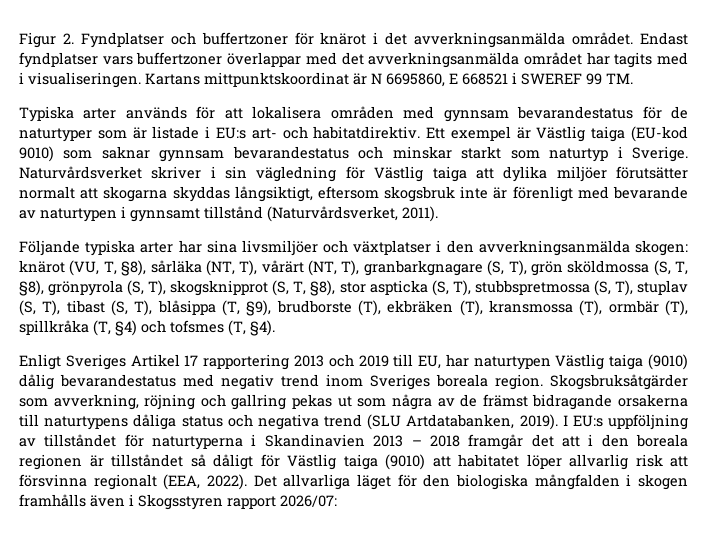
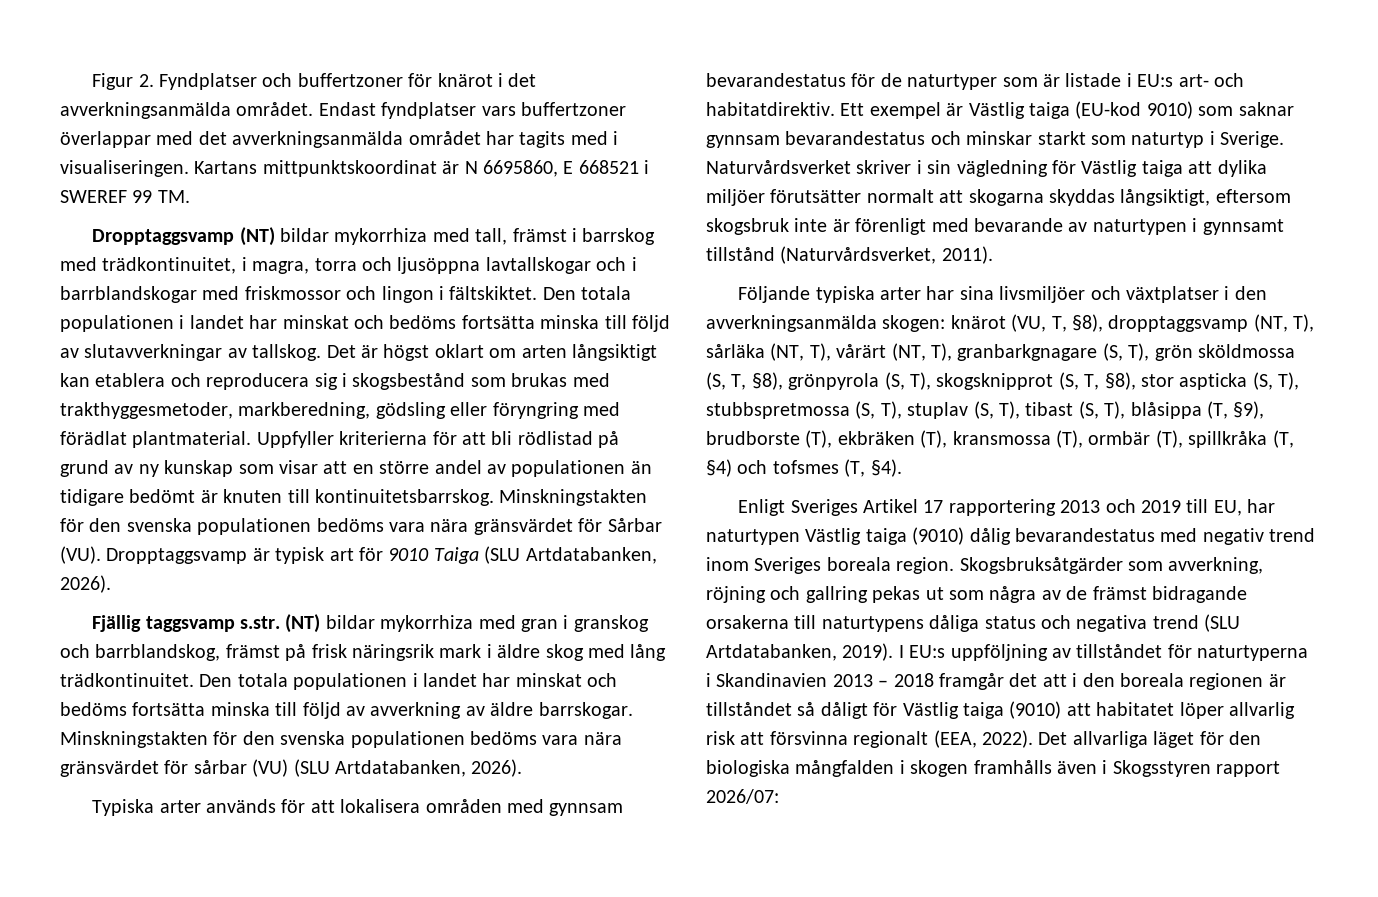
+ Dropptaggsvamp (NT) bildar mykorrhiza med tall, främst i barrskog med trädkontinuitet, i magra, torra och ljusöppna lavtallskogar och i barrblandskogar med friskmossor och lingon i fältskiktet. Den totala populationen i landet har minskat och bedöms fortsätta minska till följd av slutavverkningar av tallskog. Det är högst oklart om arten långsiktigt kan etablera och reproducera sig i skogsbestånd som brukas med trakthyggesmetoder, markberedning, gödsling eller föryngring med förädlat plantmaterial. Uppfyller kriterierna för att bli rödlistad på grund av ny kunskap som visar att en större andel av populationen än tidigare bedömt är knuten till kontinuitetsbarrskog. Minskningstakten för den svenska populationen bedöms vara nära gränsvärdet för Sårbar (VU). Dropptaggsvamp är typisk art för 9010 Taiga (SLU Artdatabanken, 2026).
+ Fjällig taggsvamp s.str. (NT) bildar mykorrhiza med gran i granskog och barrblandskog, främst på frisk näringsrik mark i äldre skog med lång trädkontinuitet. Den totala populationen i landet har minskat och bedöms fortsätta minska till följd av avverkning av äldre barrskogar. Minskningstakten för den svenska populationen bedöms vara nära gränsvärdet för sårbar (VU) (SLU Artdatabanken, 2026).
- knärot (VU, T, §8), sårläka (NT, T), vårärt (NT, T), granbarkgnagare (S, T), grön sköldmossa (S, T, §8), grönpyrola (S, T), skogsknipprot (S, T, §8), stor aspticka (S, T), stubbspretmossa (S, T), stuplav (S, T), tibast (S, T), blåsippa (T, §9), brudborste (T), ekbräken (T), kransmossa (T), ormbär (T), spillkråka (T, §4) och tofsmes (T, §4).
+ knärot (VU, T, §8), dropptaggsvamp (NT, T), sårläka (NT, T), vårärt (NT, T), granbarkgnagare (S, T), grön sköldmossa (S, T, §8), grönpyrola (S, T), skogsknipprot (S, T, §8), stor aspticka (S, T), stubbspretmossa (S, T), stuplav (S, T), tibast (S, T), blåsippa (T, §9), brudborste (T), ekbräken (T), kransmossa (T), ormbär (T), spillkråka (T, §4) och tofsmes (T, §4).

